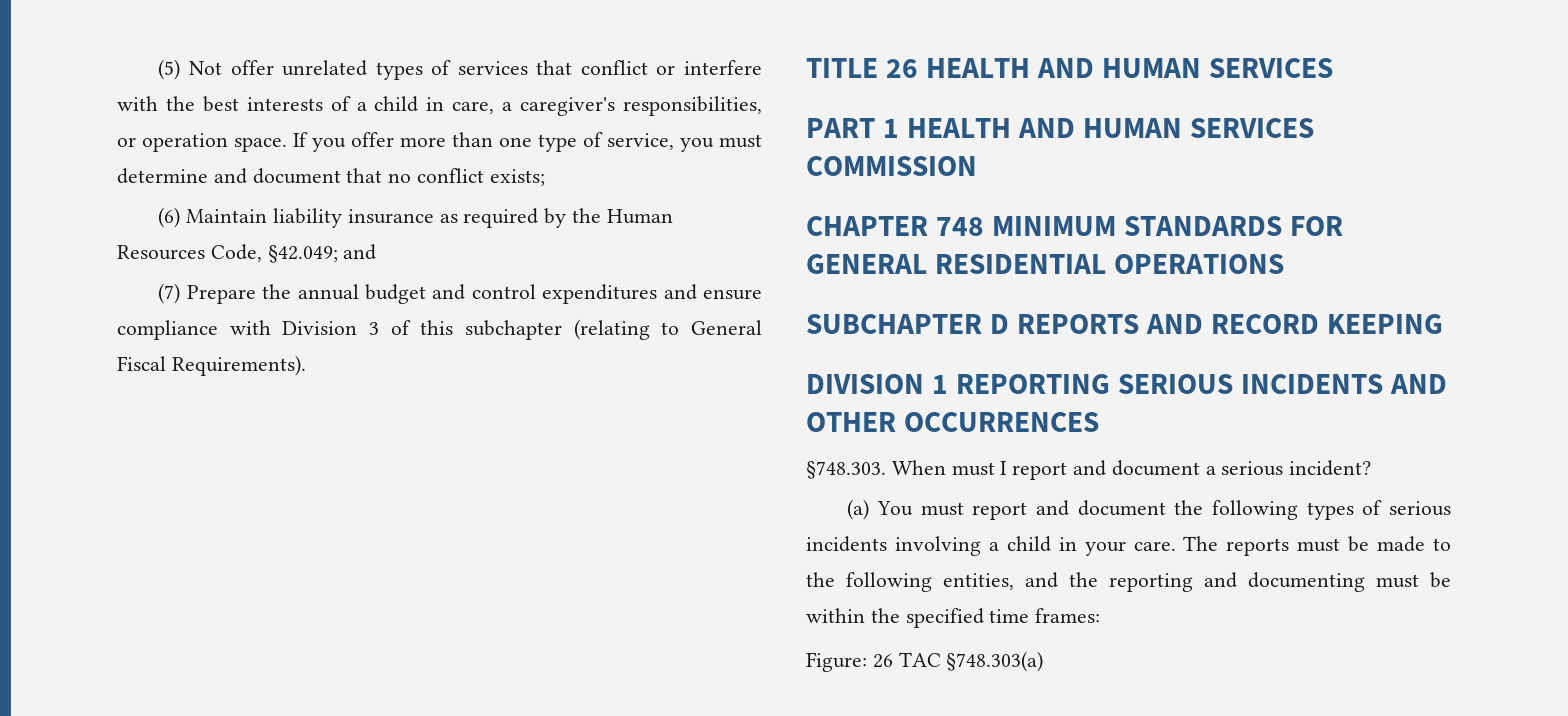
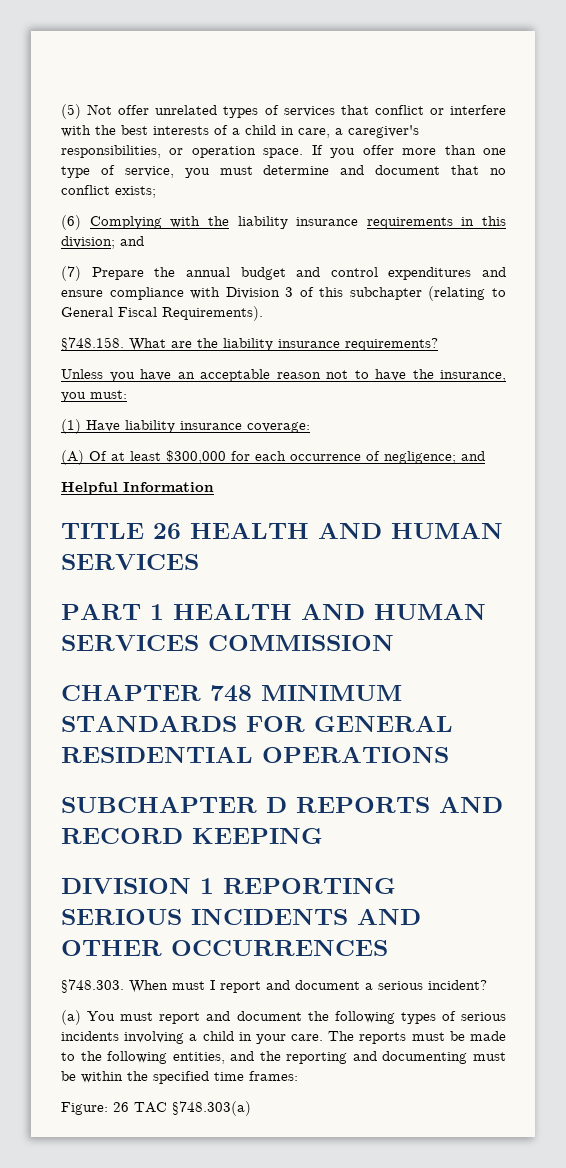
- (6) Maintain liability insurance as required by the Human Resources Code, §42.049; and
+ (6) Complying with the liability insurance requirements in this division; and
+ §748.158. What are the liability insurance requirements?
+ Unless you have an acceptable reason not to have the insurance, you must:
+ (1) Have liability insurance coverage:
+ (A) Of at least $300,000 for each occurrence of negligence; and
+ Helpful Information

